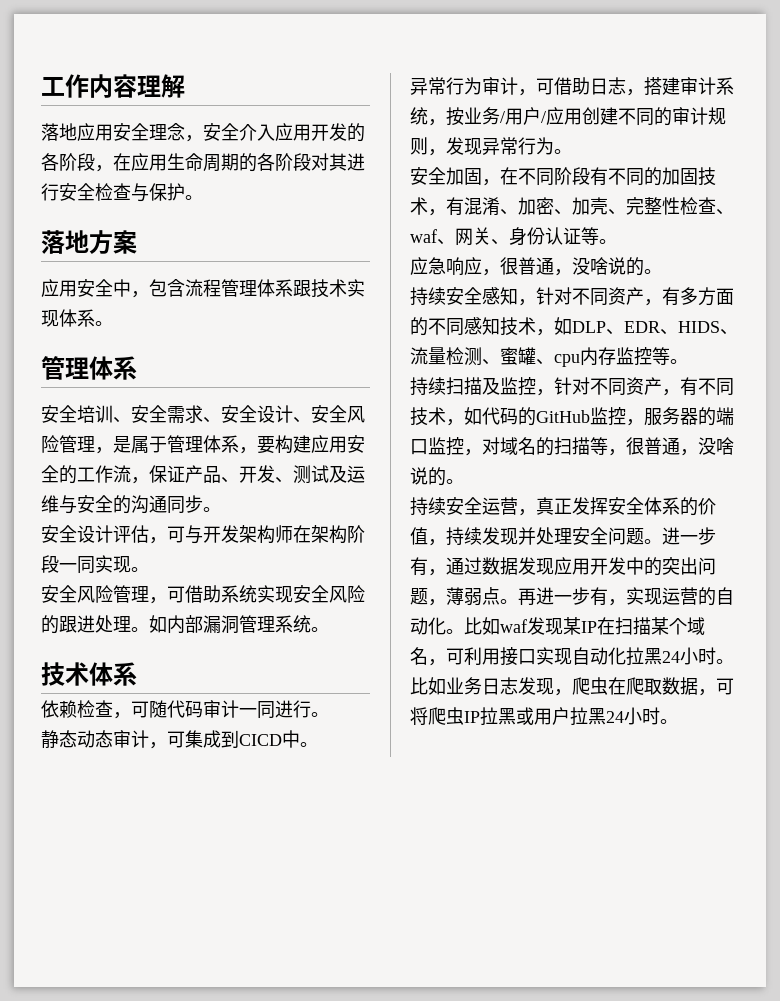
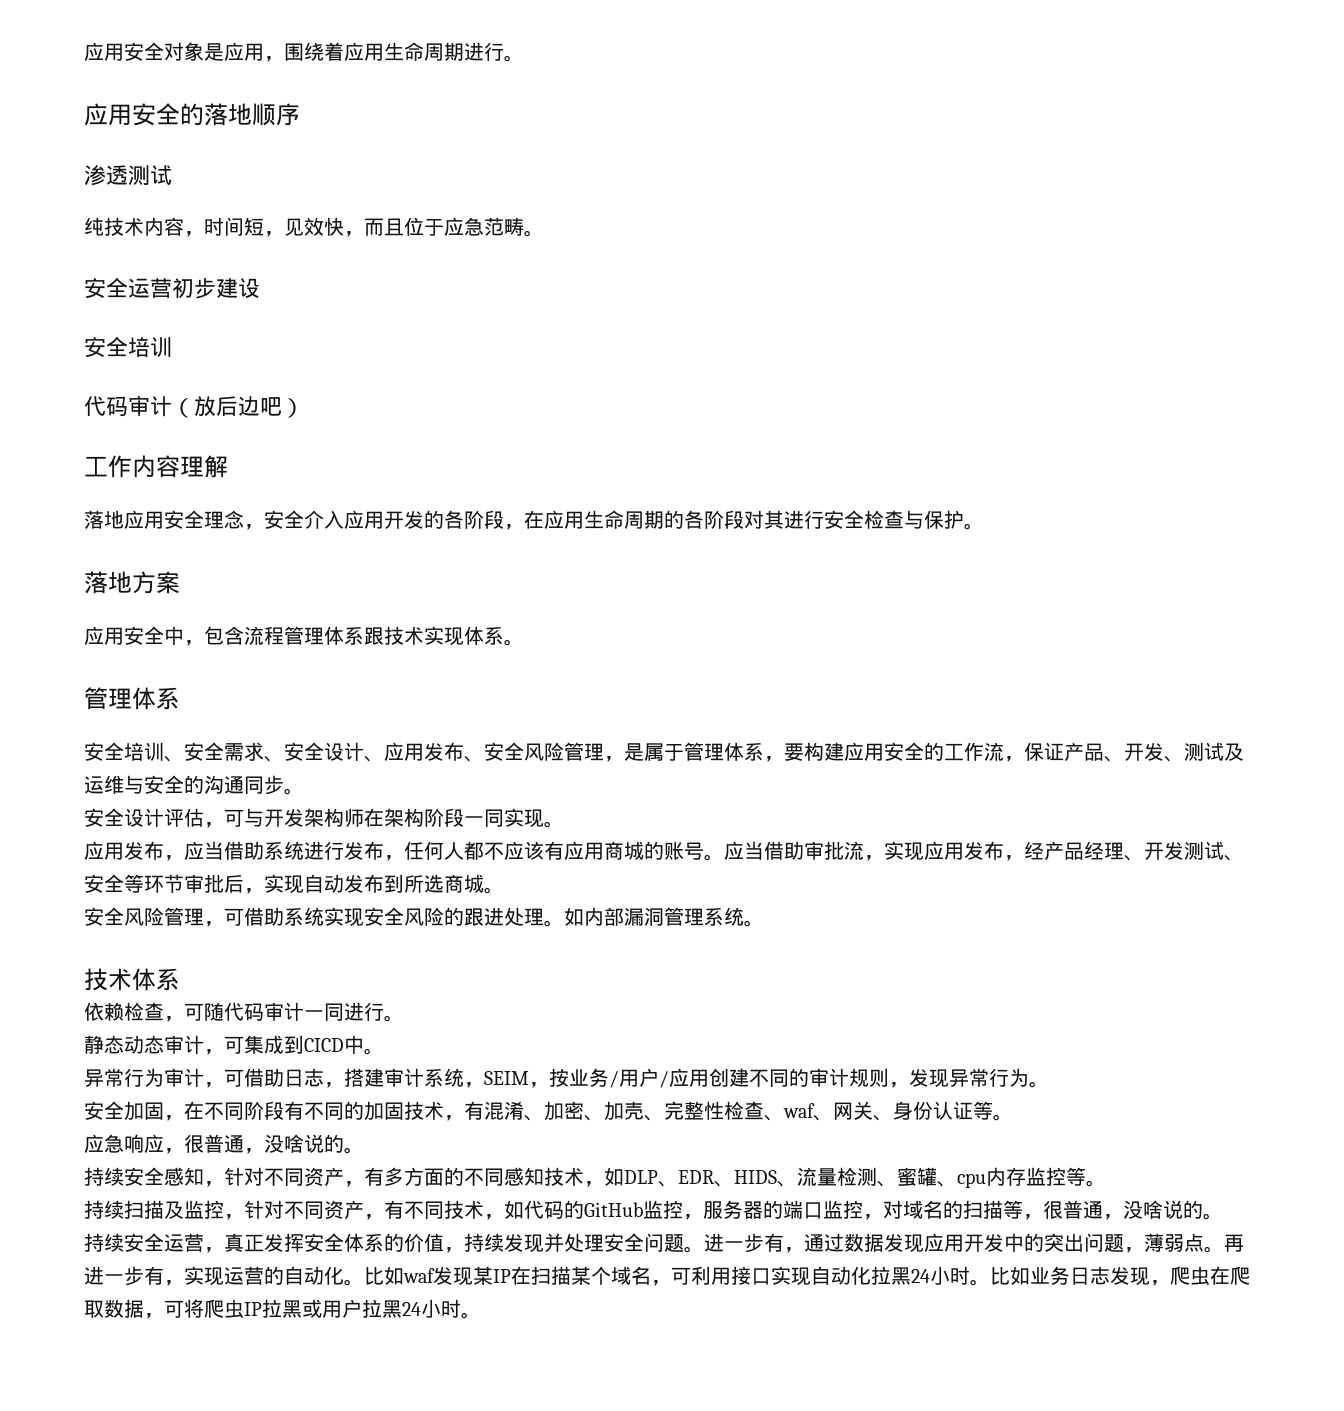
+ 应用安全对象是应用，围绕着应用生命周期进行。
+ 应用安全的落地顺序
+ 渗透测试
+ 纯技术内容，时间短，见效快，而且位于应急范畴。
+ 安全运营初步建设
+ 安全培训
+ 代码审计（放后边吧）
- 安全培训、安全需求、安全设计、安全风险管理，是属于管理体系，要构建应用安全的工作流，保证产品、开发、测试及运维与安全的沟通同步。
+ 安全培训、安全需求、安全设计、应用发布、安全风险管理，是属于管理体系，要构建应用安全的工作流，保证产品、开发、测试及运维与安全的沟通同步。
+ 应用发布，应当借助系统进行发布，任何人都不应该有应用商城的账号。应当借助审批流，实现应用发布，经产品经理、开发测试、安全等环节审批后，实现自动发布到所选商城。
- 异常行为审计，可借助日志，搭建审计系统，按业务/用户/应用创建不同的审计规则，发现异常行为。
+ 异常行为审计，可借助日志，搭建审计系统，SEIM，按业务/用户/应用创建不同的审计规则，发现异常行为。

